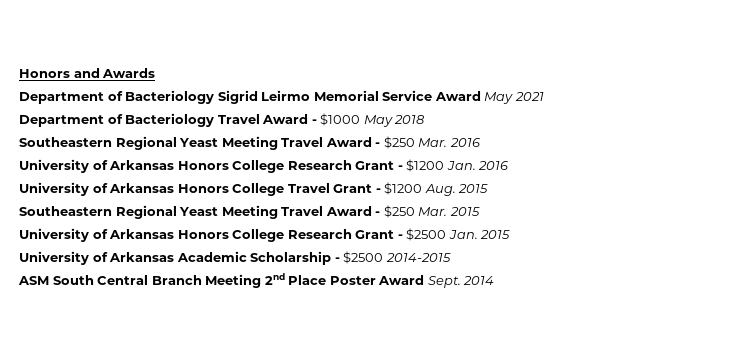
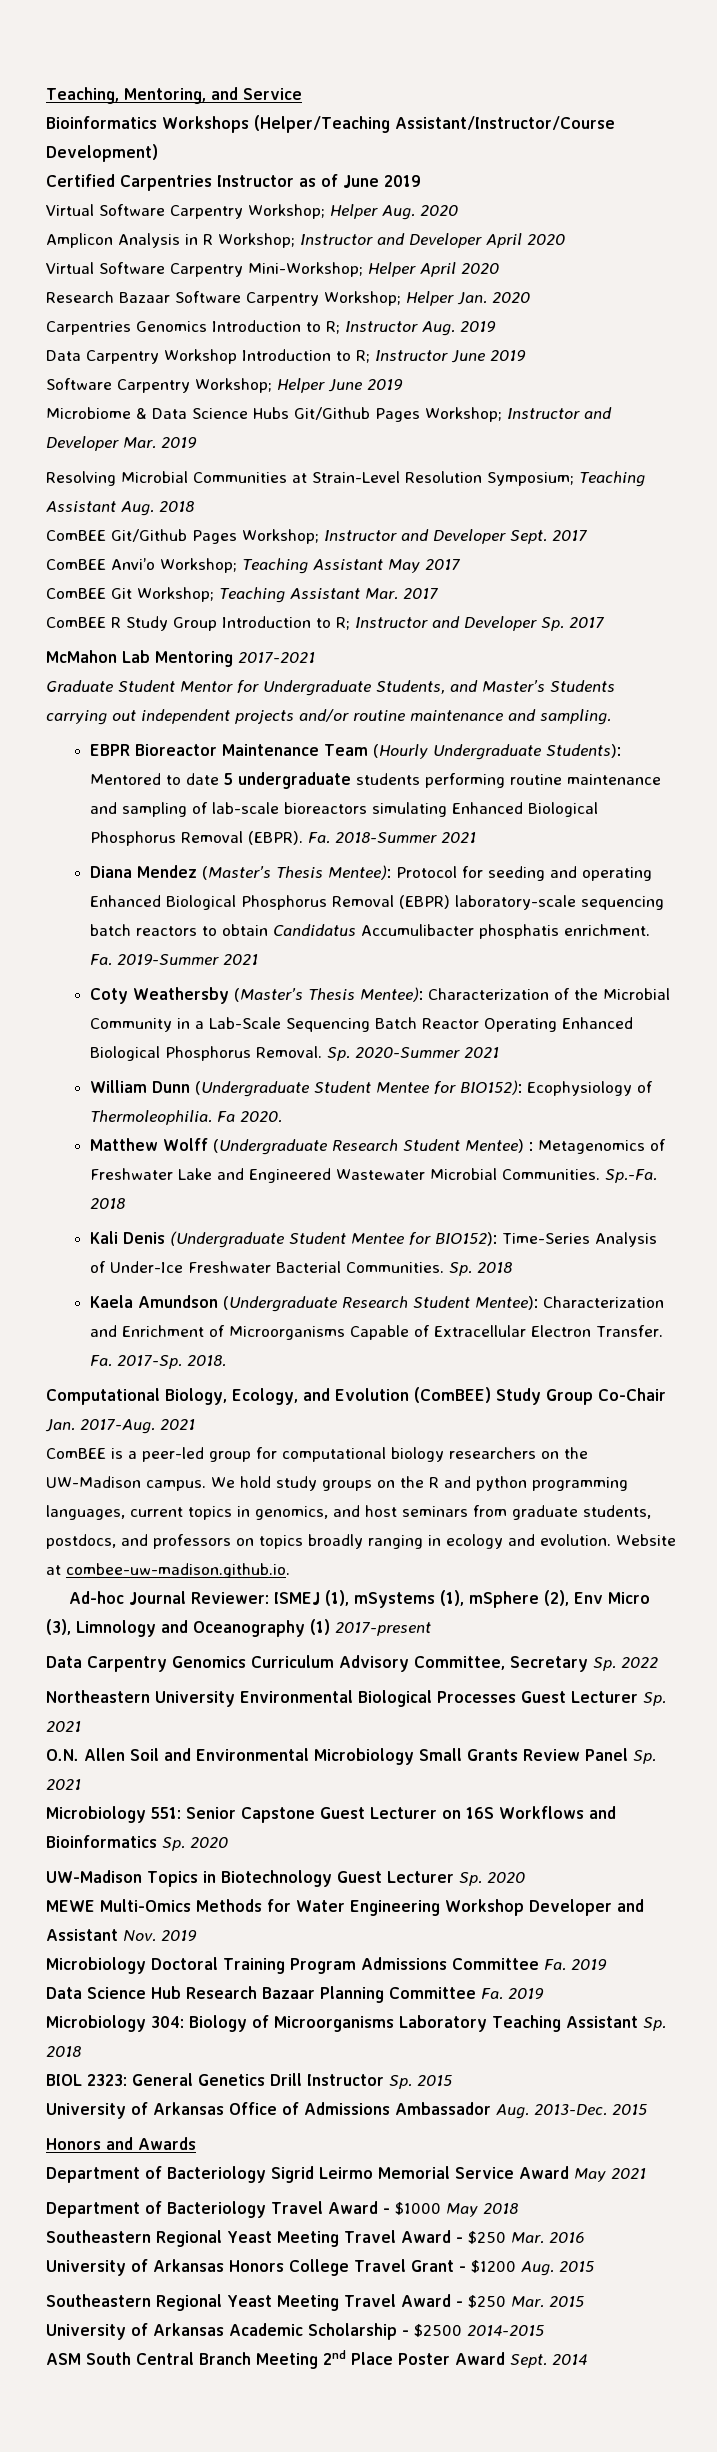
+ Teaching, Mentoring, and Service
+ Bioinformatics Workshops (Helper/Teaching Assistant/Instructor/Course Development)
+ Certified Carpentries Instructor as of June 2019
+ Virtual Software Carpentry Workshop; Helper Aug. 2020
+ Amplicon Analysis in R Workshop; Instructor and Developer April 2020
+ Virtual Software Carpentry Mini-Workshop; Helper April 2020
+ Research Bazaar Software Carpentry Workshop; Helper Jan. 2020
+ Carpentries Genomics Introduction to R; Instructor Aug. 2019
+ Data Carpentry Workshop Introduction to R; Instructor June 2019
+ Software Carpentry Workshop; Helper June 2019
+ Microbiome & Data Science Hubs Git/Github Pages Workshop; Instructor and Developer Mar. 2019
+ Resolving Microbial Communities at Strain-Level Resolution Symposium; Teaching Assistant Aug. 2018
+ ComBEE Git/Github Pages Workshop; Instructor and Developer Sept. 2017
+ ComBEE Anvi’o Workshop; Teaching Assistant May 2017
+ ComBEE Git Workshop; Teaching Assistant Mar. 2017
+ ComBEE R Study Group Introduction to R; Instructor and Developer Sp. 2017
+ McMahon Lab Mentoring 2017-2021
+ Graduate Student Mentor for Undergraduate Students, and Master’s Students carrying out independent projects and/or routine maintenance and sampling.
+ EBPR Bioreactor Maintenance Team (Hourly Undergraduate Students): Mentored to date 5 undergraduate students performing routine maintenance and sampling of lab-scale bioreactors simulating Enhanced Biological Phosphorus Removal (EBPR). Fa. 2018-Summer 2021
+ Diana Mendez (Master’s Thesis Mentee): Protocol for seeding and operating Enhanced Biological Phosphorus Removal (EBPR) laboratory-scale sequencing batch reactors to obtain Candidatus Accumulibacter phosphatis enrichment. Fa. 2019-Summer 2021
+ Coty Weathersby (Master’s Thesis Mentee): Characterization of the Microbial Community in a Lab-Scale Sequencing Batch Reactor Operating Enhanced Biological Phosphorus Removal. Sp. 2020-Summer 2021
+ William Dunn (Undergraduate Student Mentee for BIO152): Ecophysiology of Thermoleophilia. Fa 2020.
+ Matthew Wolff (Undergraduate Research Student Mentee) : Metagenomics of Freshwater Lake and Engineered Wastewater Microbial Communities. Sp.-Fa. 2018
+ Kali Denis (Undergraduate Student Mentee for BIO152): Time-Series Analysis of Under-Ice Freshwater Bacterial Communities. Sp. 2018
+ Kaela Amundson (Undergraduate Research Student Mentee): Characterization and Enrichment of Microorganisms Capable of Extracellular Electron Transfer. Fa. 2017-Sp. 2018.
+ Computational Biology, Ecology, and Evolution (ComBEE) Study Group Co-Chair Jan. 2017-Aug. 2021
+ ComBEE is a peer-led group for computational biology researchers on the UW-Madison campus. We hold study groups on the R and python programming languages, current topics in genomics, and host seminars from graduate students, postdocs, and professors on topics broadly ranging in ecology and evolution. Website at combee-uw-madison.github.io.
+ Ad-hoc Journal Reviewer: ISMEJ (1), mSystems (1), mSphere (2), Env Micro (3), Limnology and Oceanography (1) 2017-present
+ Data Carpentry Genomics Curriculum Advisory Committee, Secretary Sp. 2022
+ Northeastern University Environmental Biological Processes Guest Lecturer Sp. 2021
+ O.N. Allen Soil and Environmental Microbiology Small Grants Review Panel Sp. 2021
+ Microbiology 551: Senior Capstone Guest Lecturer on 16S Workflows and Bioinformatics Sp. 2020
+ UW-Madison Topics in Biotechnology Guest Lecturer Sp. 2020
+ MEWE Multi-Omics Methods for Water Engineering Workshop Developer and Assistant Nov. 2019
+ Microbiology Doctoral Training Program Admissions Committee Fa. 2019
+ Data Science Hub Research Bazaar Planning Committee Fa. 2019
+ Microbiology 304: Biology of Microorganisms Laboratory Teaching Assistant Sp. 2018
+ BIOL 2323: General Genetics Drill Instructor Sp. 2015
+ University of Arkansas Office of Admissions Ambassador Aug. 2013-Dec. 2015
- University of Arkansas Honors College Research Grant - $1200 Jan. 2016
- University of Arkansas Honors College Research Grant - $2500 Jan. 2015

